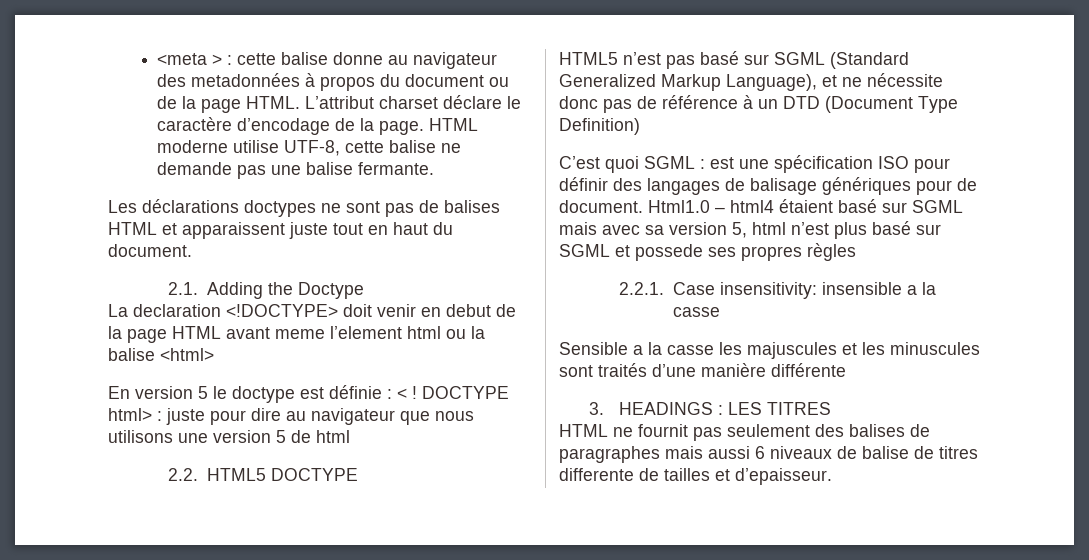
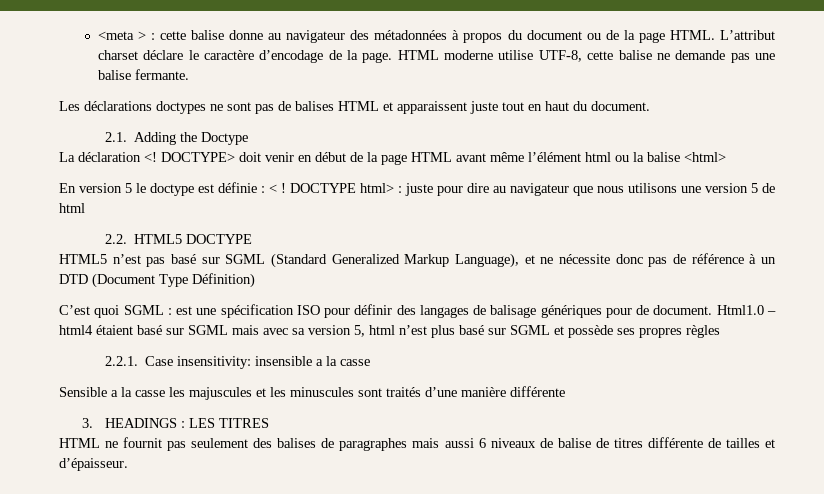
- <meta > : cette balise donne au navigateur des metadonnées à propos du document ou de la page HTML.
+ <meta > : cette balise donne au navigateur des métadonnées à propos du document ou de la page HTML.
- La declaration <!DOCTYPE> doit venir en debut de la page HTML avant meme l’element html ou la balise <html>
+ La déclaration <! DOCTYPE> doit venir en début de la page HTML avant même l’élément html ou la balise <html>
- HTML5 n’est pas basé sur SGML (Standard Generalized Markup Language), et ne nécessite donc pas de référence à un DTD (Document Type Definition)
+ HTML5 n’est pas basé sur SGML (Standard Generalized Markup Language), et ne nécessite donc pas de référence à un DTD (Document Type Définition)
- Html1.0 – html4 étaient basé sur SGML mais avec sa version 5, html n’est plus basé sur SGML et possede ses propres règles
+ Html1.0 – html4 étaient basé sur SGML mais avec sa version 5, html n’est plus basé sur SGML et possède ses propres règles
- HTML ne fournit pas seulement des balises de paragraphes mais aussi 6 niveaux de balise de titres differente de tailles et d’epaisseur.
+ HTML ne fournit pas seulement des balises de paragraphes mais aussi 6 niveaux de balise de titres différente de tailles et d’épaisseur.

